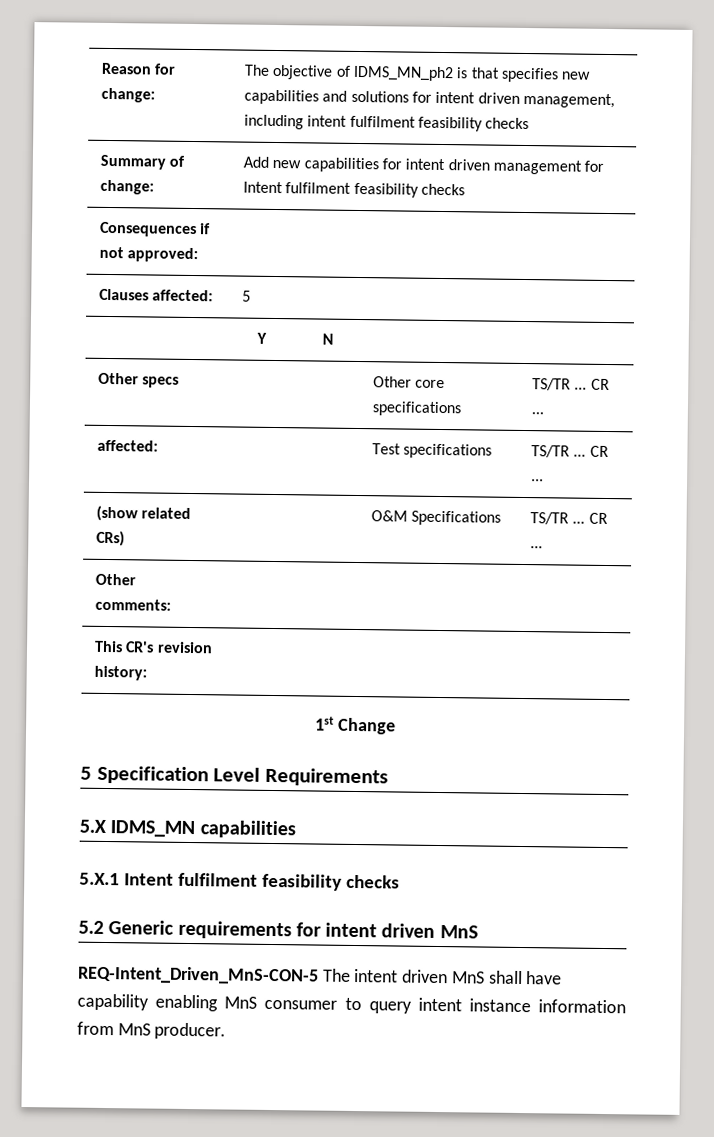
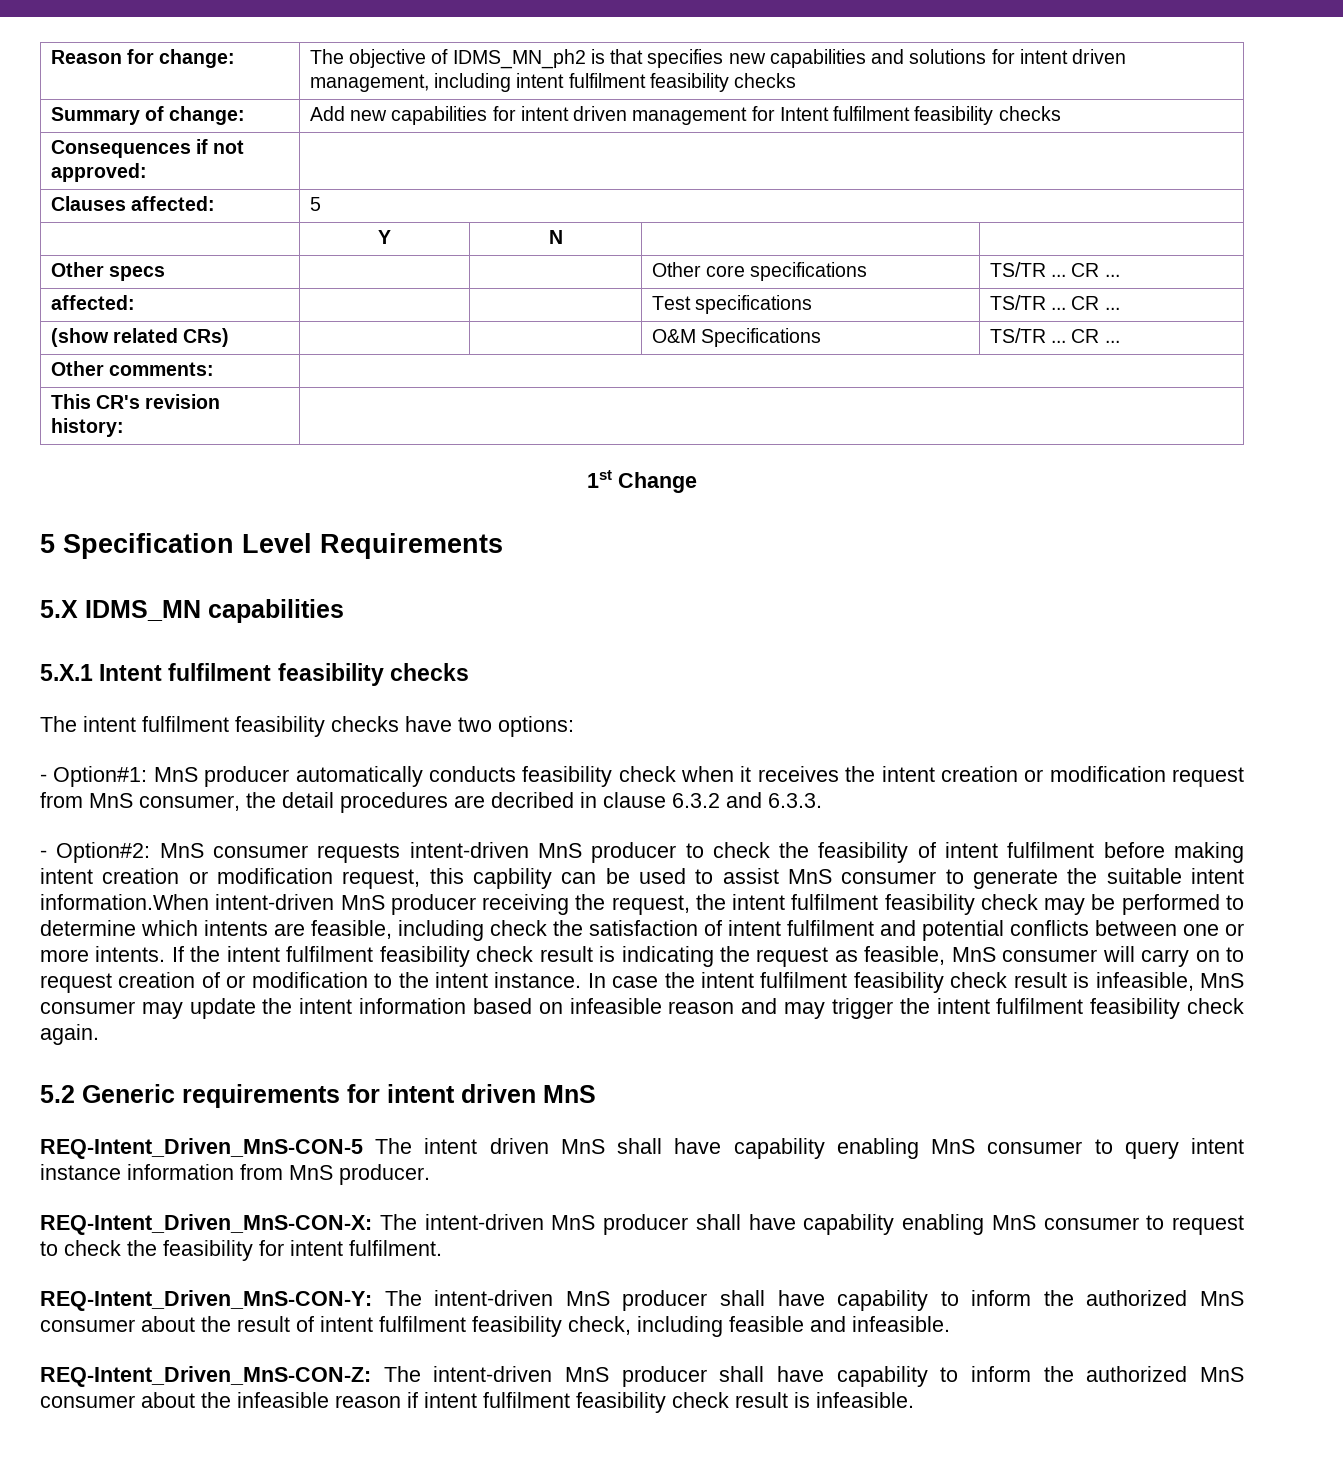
+ The intent fulfilment feasibility checks have two options:
+ - Option#1: MnS producer automatically conducts feasibility check when it receives the intent creation or modification request from MnS consumer, the detail procedures are decribed in clause 6.3.2 and 6.3.3.
+ - Option#2: MnS consumer requests intent-driven MnS producer to check the feasibility of intent fulfilment before making intent creation or modification request, this capbility can be used to assist MnS consumer to generate the suitable intent information.When intent-driven MnS producer receiving the request, the intent fulfilment feasibility check may be performed to determine which intents are feasible, including check the satisfaction of intent fulfilment and potential conflicts between one or more intents. If the intent fulfilment feasibility check result is indicating the request as feasible, MnS consumer will carry on to request creation of or modification to the intent instance. In case the intent fulfilment feasibility check result is infeasible, MnS consumer may update the intent information based on infeasible reason and may trigger the intent fulfilment feasibility check again.
+ REQ-Intent_Driven_MnS-CON-X: The intent-driven MnS producer shall have capability enabling MnS consumer to request to check the feasibility for intent fulfilment.
+ REQ-Intent_Driven_MnS-CON-Y: The intent-driven MnS producer shall have capability to inform the authorized MnS consumer about the result of intent fulfilment feasibility check, including feasible and infeasible.
+ REQ-Intent_Driven_MnS-CON-Z: The intent-driven MnS producer shall have capability to inform the authorized MnS consumer about the infeasible reason if intent fulfilment feasibility check result is infeasible.

